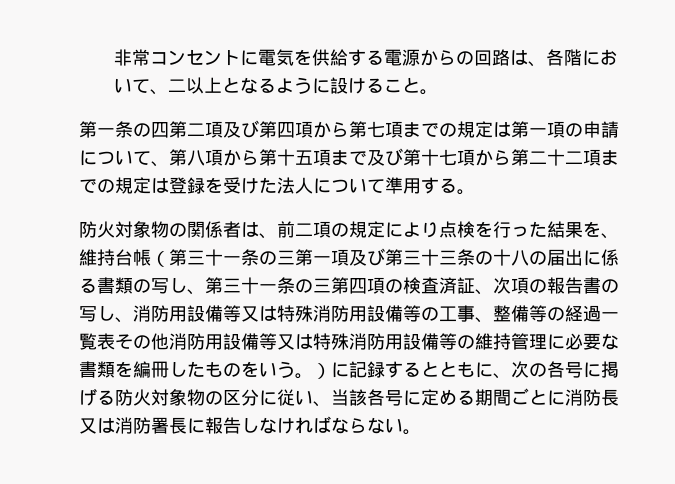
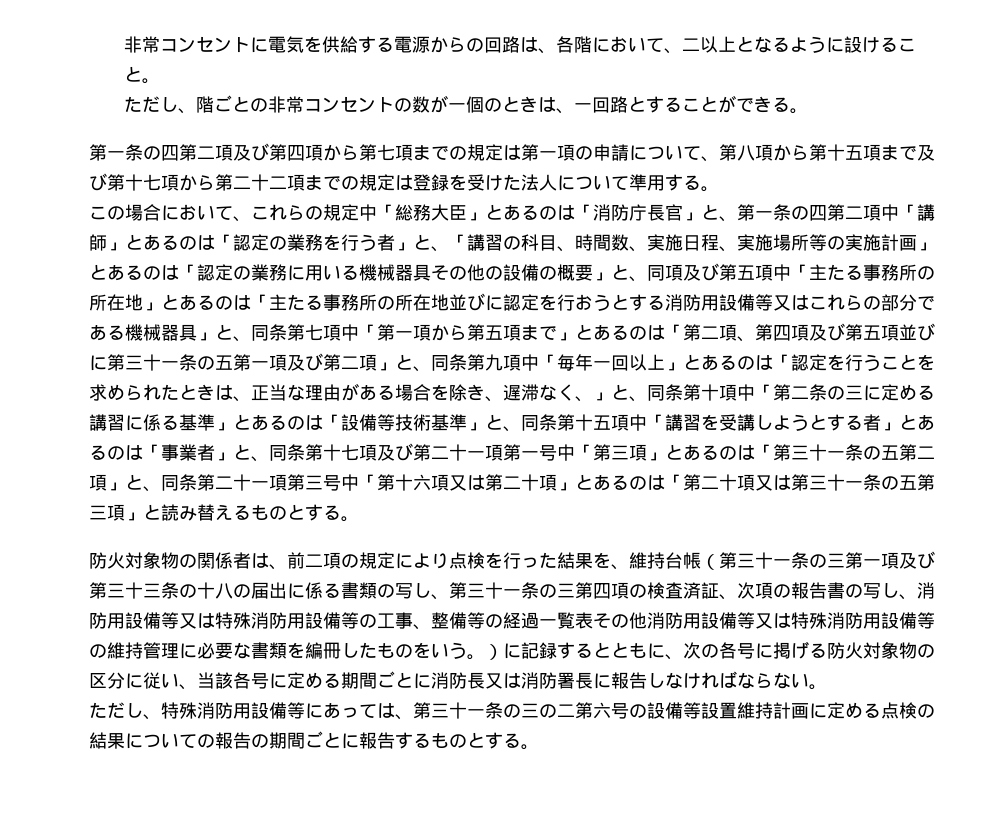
+ ただし、階ごとの非常コンセントの数が一個のときは、一回路とすることができる。
+ この場合において、これらの規定中「総務大臣」とあるのは「消防庁長官」と、第一条の四第二項中「講師」とあるのは「認定の業務を行う者」と、「講習の科目、時間数、実施日程、実施場所等の実施計画」とあるのは「認定の業務に用いる機械器具その他の設備の概要」と、同項及び第五項中「主たる事務所の所在地」とあるのは「主たる事務所の所在地並びに認定を行おうとする消防用設備等又はこれらの部分である機械器具」と、同条第七項中「第一項から第五項まで」とあるのは「第二項、第四項及び第五項並びに第三十一条の五第一項及び第二項」と、同条第九項中「毎年一回以上」とあるのは「認定を行うことを求められたときは、正当な理由がある場合を除き、遅滞なく、」と、同条第十項中「第二条の三に定める講習に係る基準」とあるのは「設備等技術基準」と、同条第十五項中「講習を受講しようとする者」とあるのは「事業者」と、同条第十七項及び第二十一項第一号中「第三項」とあるのは「第三十一条の五第二項」と、同条第二十一項第三号中「第十六項又は第二十項」とあるのは「第二十項又は第三十一条の五第三項」と読み替えるものとする。
+ ただし、特殊消防用設備等にあっては、第三十一条の三の二第六号の設備等設置維持計画に定める点検の結果についての報告の期間ごとに報告するものとする。

